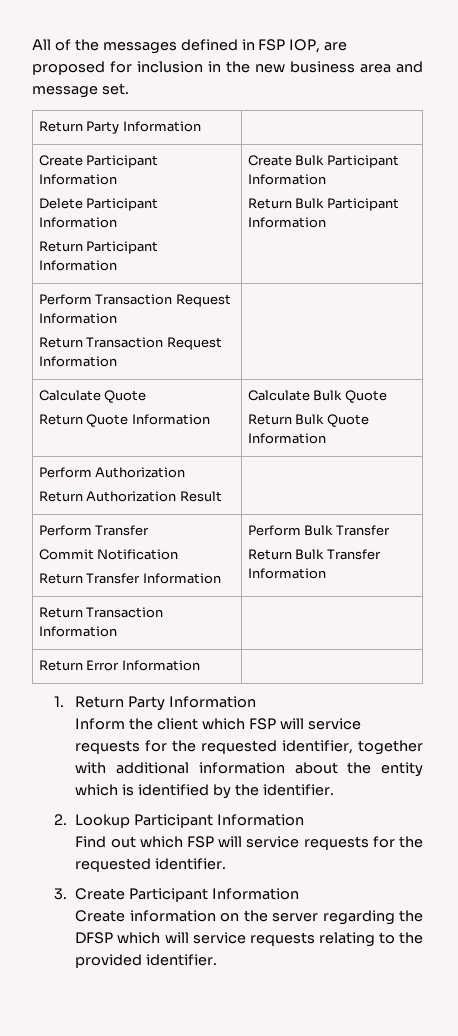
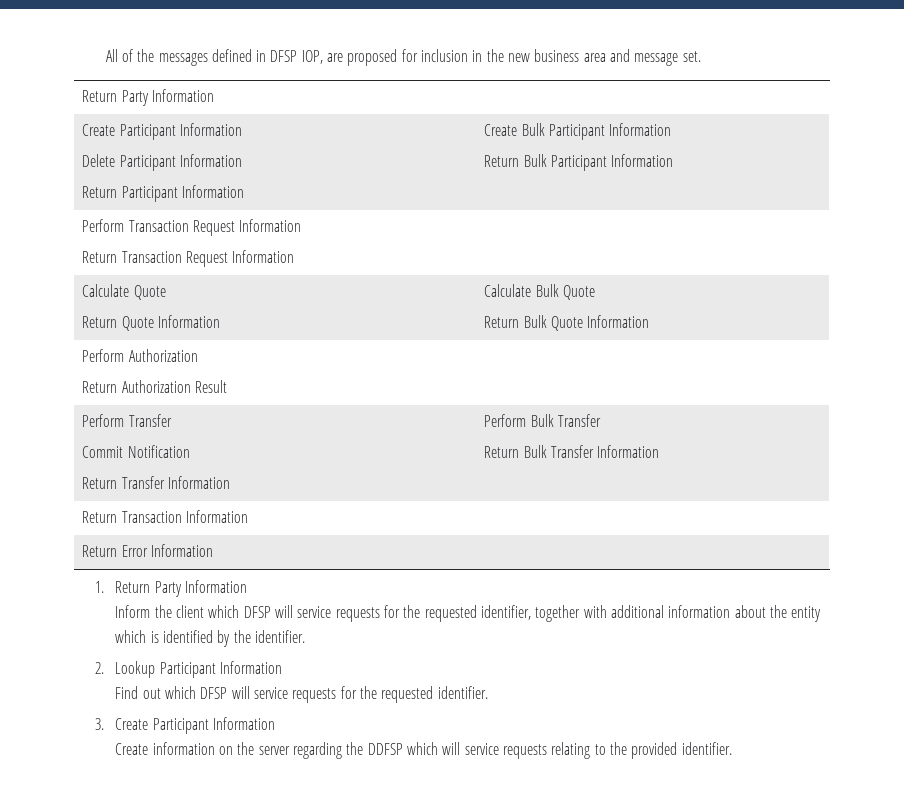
- All of the messages defined in FSP IOP, are proposed for inclusion in the new business area and message set.
+ All of the messages defined in DFSP IOP, are proposed for inclusion in the new business area and message set.
- Inform the client which FSP will service requests for the requested identifier, together with additional information about the entity which is identified by the identifier.
+ Inform the client which DFSP will service requests for the requested identifier, together with additional information about the entity which is identified by the identifier.
- Find out which FSP will service requests for the requested identifier.
+ Find out which DFSP will service requests for the requested identifier.
- Create information on the server regarding the DFSP which will service requests relating to the provided identifier.
+ Create information on the server regarding the DDFSP which will service requests relating to the provided identifier.

